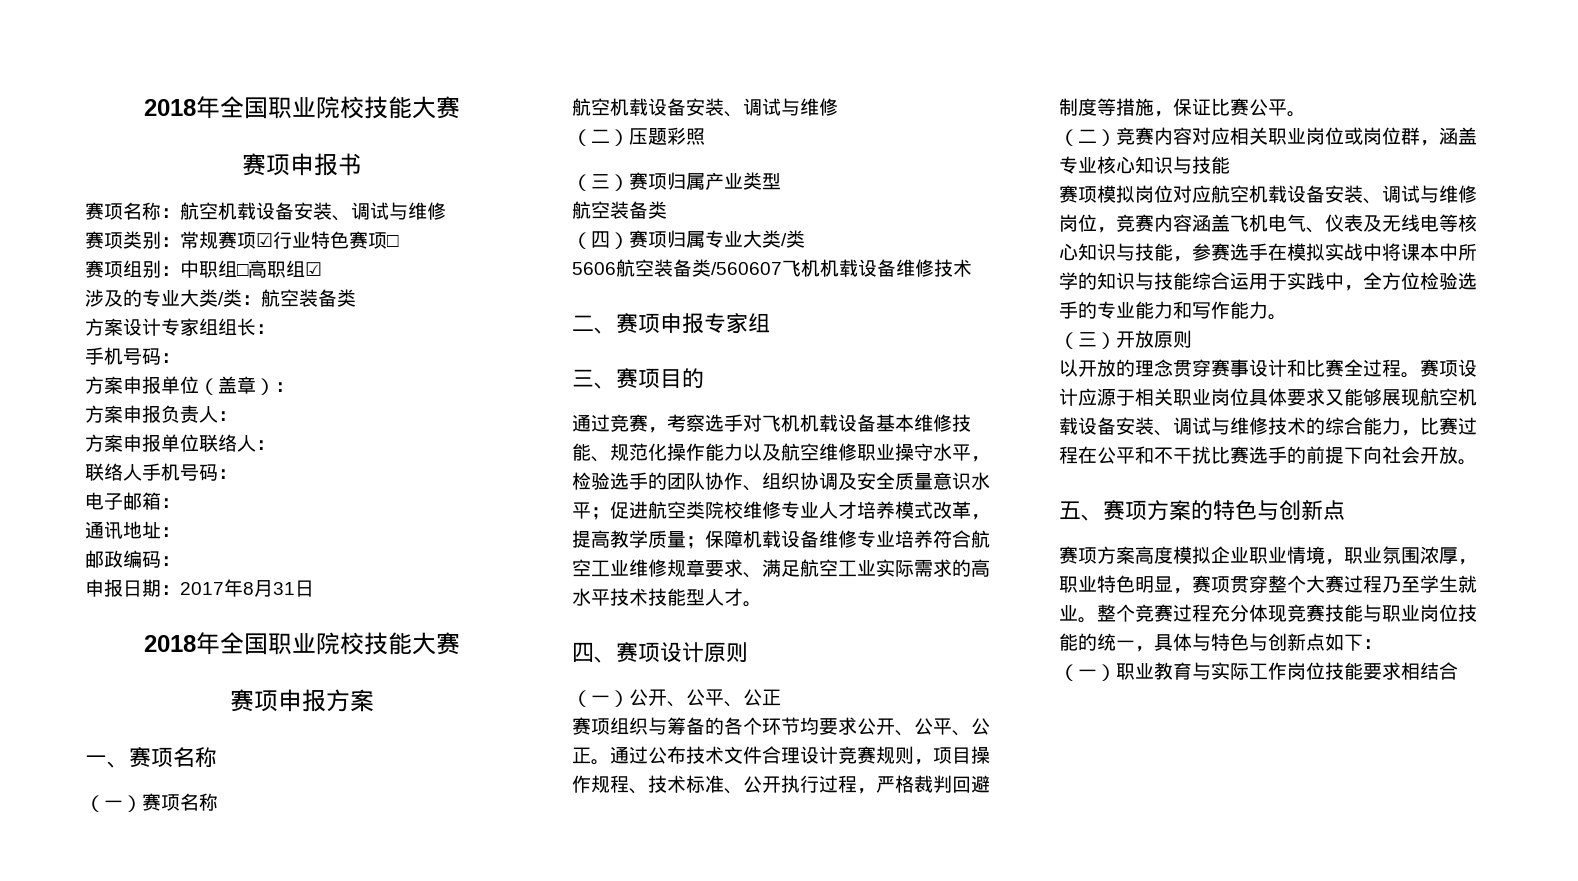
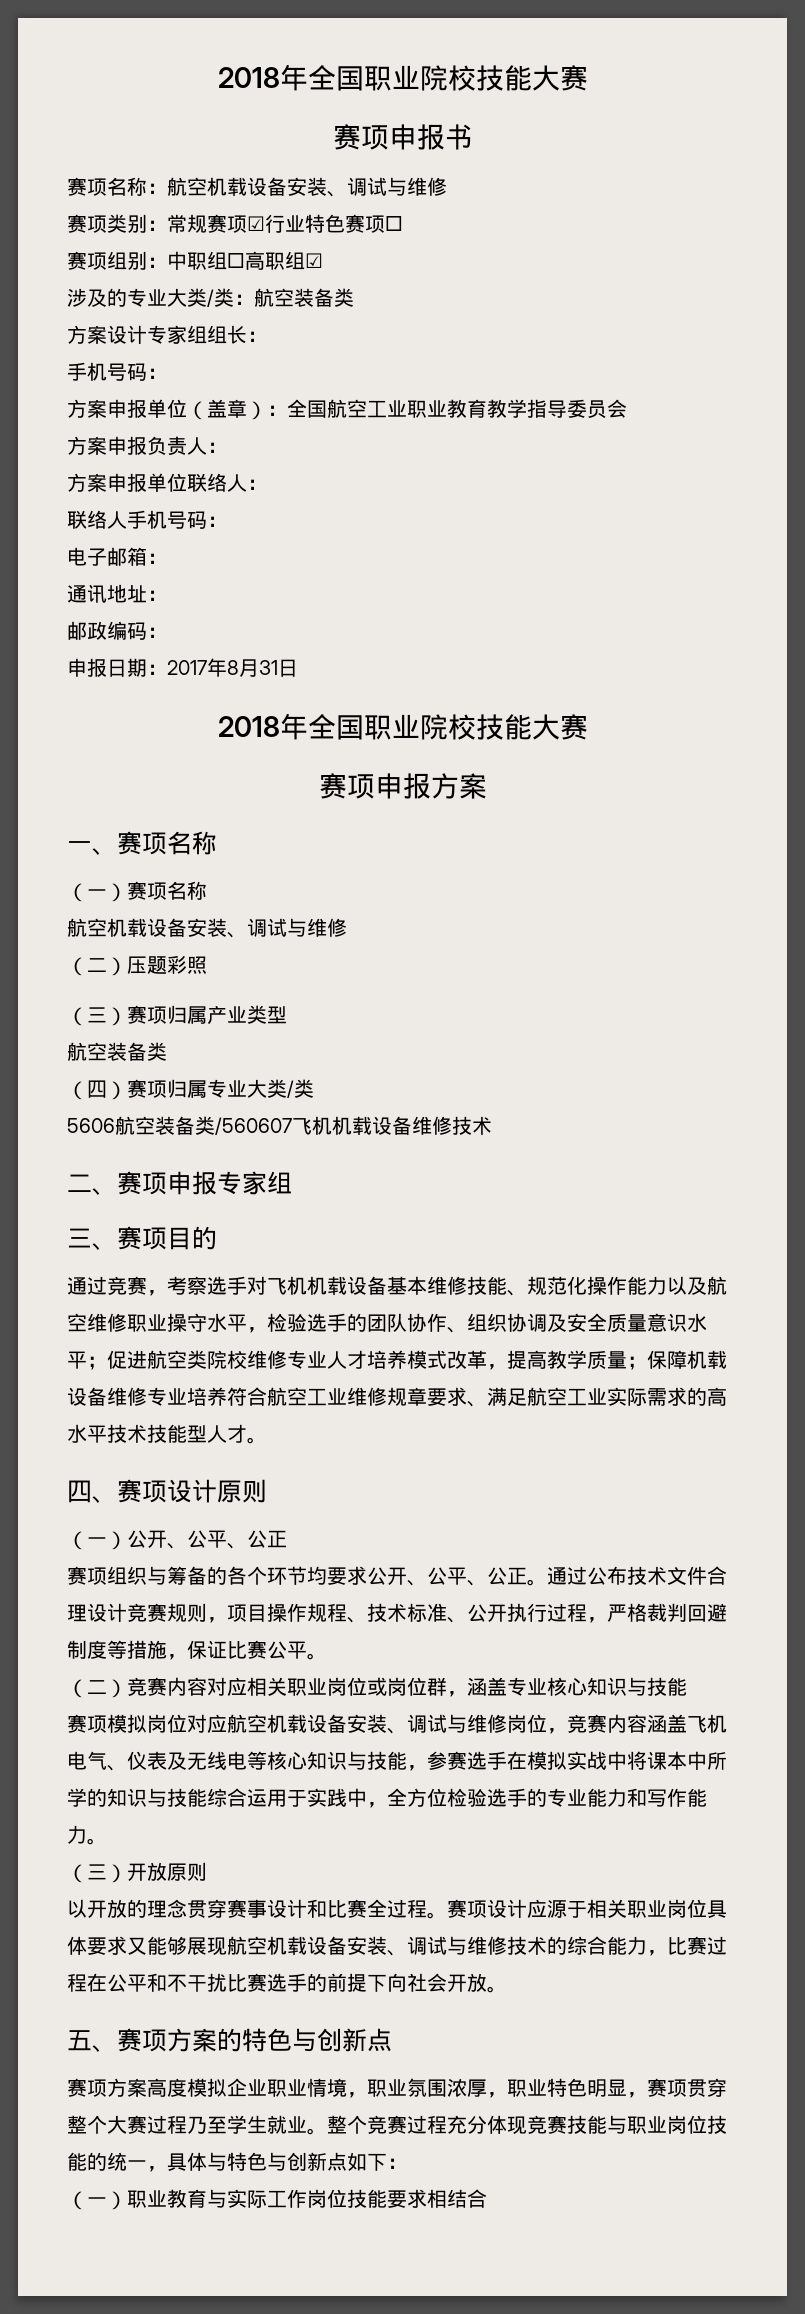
- 方案申报单位（盖章）：
+ 方案申报单位（盖章）：全国航空工业职业教育教学指导委员会

